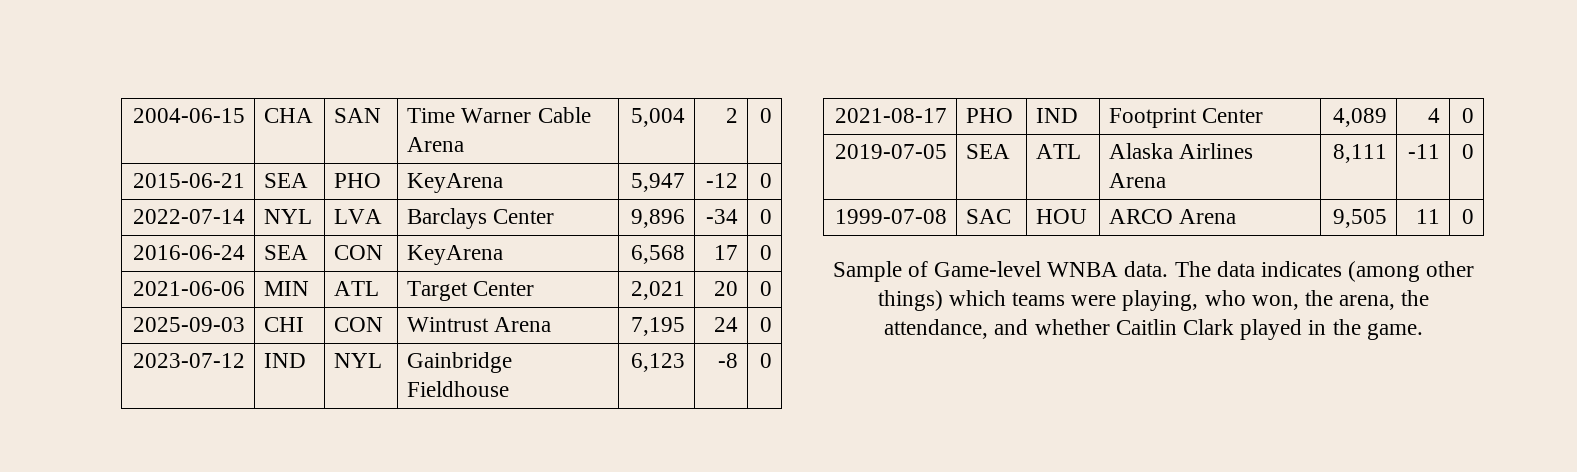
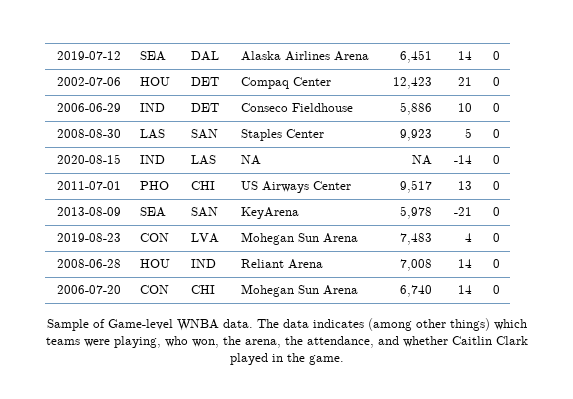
- 2004-06-15 | CHA | SAN | Time Warner Cable Arena | 5,004 | 2 | 0
- 2015-06-21 | SEA | PHO | KeyArena | 5,947 | -12 | 0
- 2022-07-14 | NYL | LVA | Barclays Center | 9,896 | -34 | 0
- 2016-06-24 | SEA | CON | KeyArena | 6,568 | 17 | 0
- 2021-06-06 | MIN | ATL | Target Center | 2,021 | 20 | 0
- 2025-09-03 | CHI | CON | Wintrust Arena | 7,195 | 24 | 0
- 2023-07-12 | IND | NYL | Gainbridge Fieldhouse | 6,123 | -8 | 0
- 2021-08-17 | PHO | IND | Footprint Center | 4,089 | 4 | 0
- 2019-07-05 | SEA | ATL | Alaska Airlines Arena | 8,111 | -11 | 0
- 1999-07-08 | SAC | HOU | ARCO Arena | 9,505 | 11 | 0
+ 2019-07-12 | SEA | DAL | Alaska Airlines Arena | 6,451 | 14 | 0
+ 2002-07-06 | HOU | DET | Compaq Center | 12,423 | 21 | 0
+ 2006-06-29 | IND | DET | Conseco Fieldhouse | 5,886 | 10 | 0
+ 2008-08-30 | LAS | SAN | Staples Center | 9,923 | 5 | 0
+ 2020-08-15 | IND | LAS | NA | NA | -14 | 0
+ 2011-07-01 | PHO | CHI | US Airways Center | 9,517 | 13 | 0
+ 2013-08-09 | SEA | SAN | KeyArena | 5,978 | -21 | 0
+ 2019-08-23 | CON | LVA | Mohegan Sun Arena | 7,483 | 4 | 0
+ 2008-06-28 | HOU | IND | Reliant Arena | 7,008 | 14 | 0
+ 2006-07-20 | CON | CHI | Mohegan Sun Arena | 6,740 | 14 | 0

